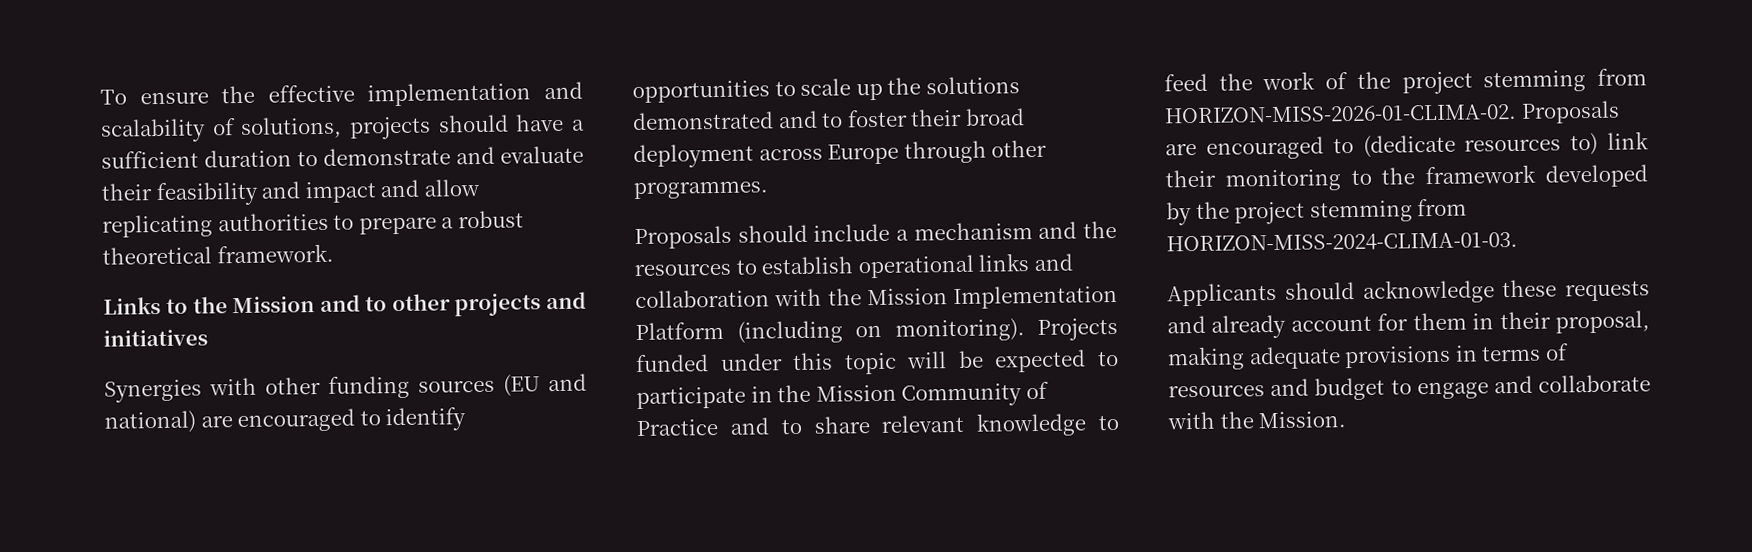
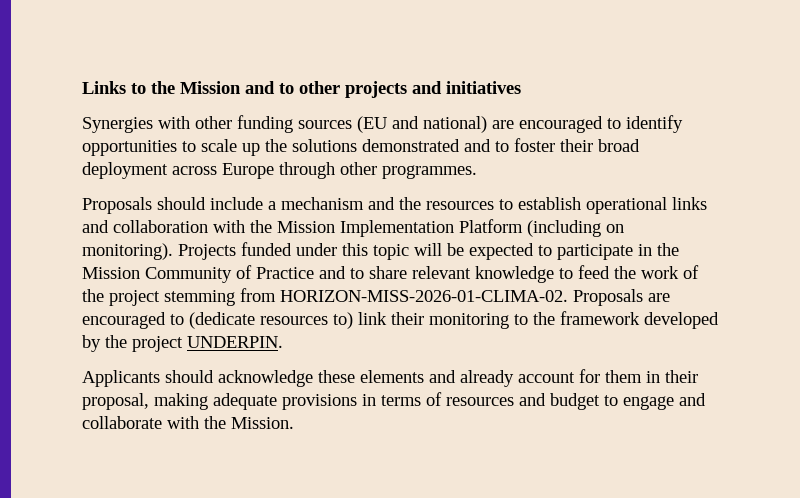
- To ensure the effective implementation and scalability of solutions, projects should have a sufficient duration to demonstrate and evaluate their feasibility and impact and allow replicating authorities to prepare a robust theoretical framework.
- Proposals are encouraged to (dedicate resources to) link their monitoring to the framework developed by the project stemming from HORIZON-MISS-2024-CLIMA-01-03.
+ Proposals are encouraged to (dedicate resources to) link their monitoring to the framework developed by the project UNDERPIN.
- Applicants should acknowledge these requests and already account for them in their proposal, making adequate provisions in terms of resources and budget to engage and collaborate with the Mission.
+ Applicants should acknowledge these elements and already account for them in their proposal, making adequate provisions in terms of resources and budget to engage and collaborate with the Mission.

